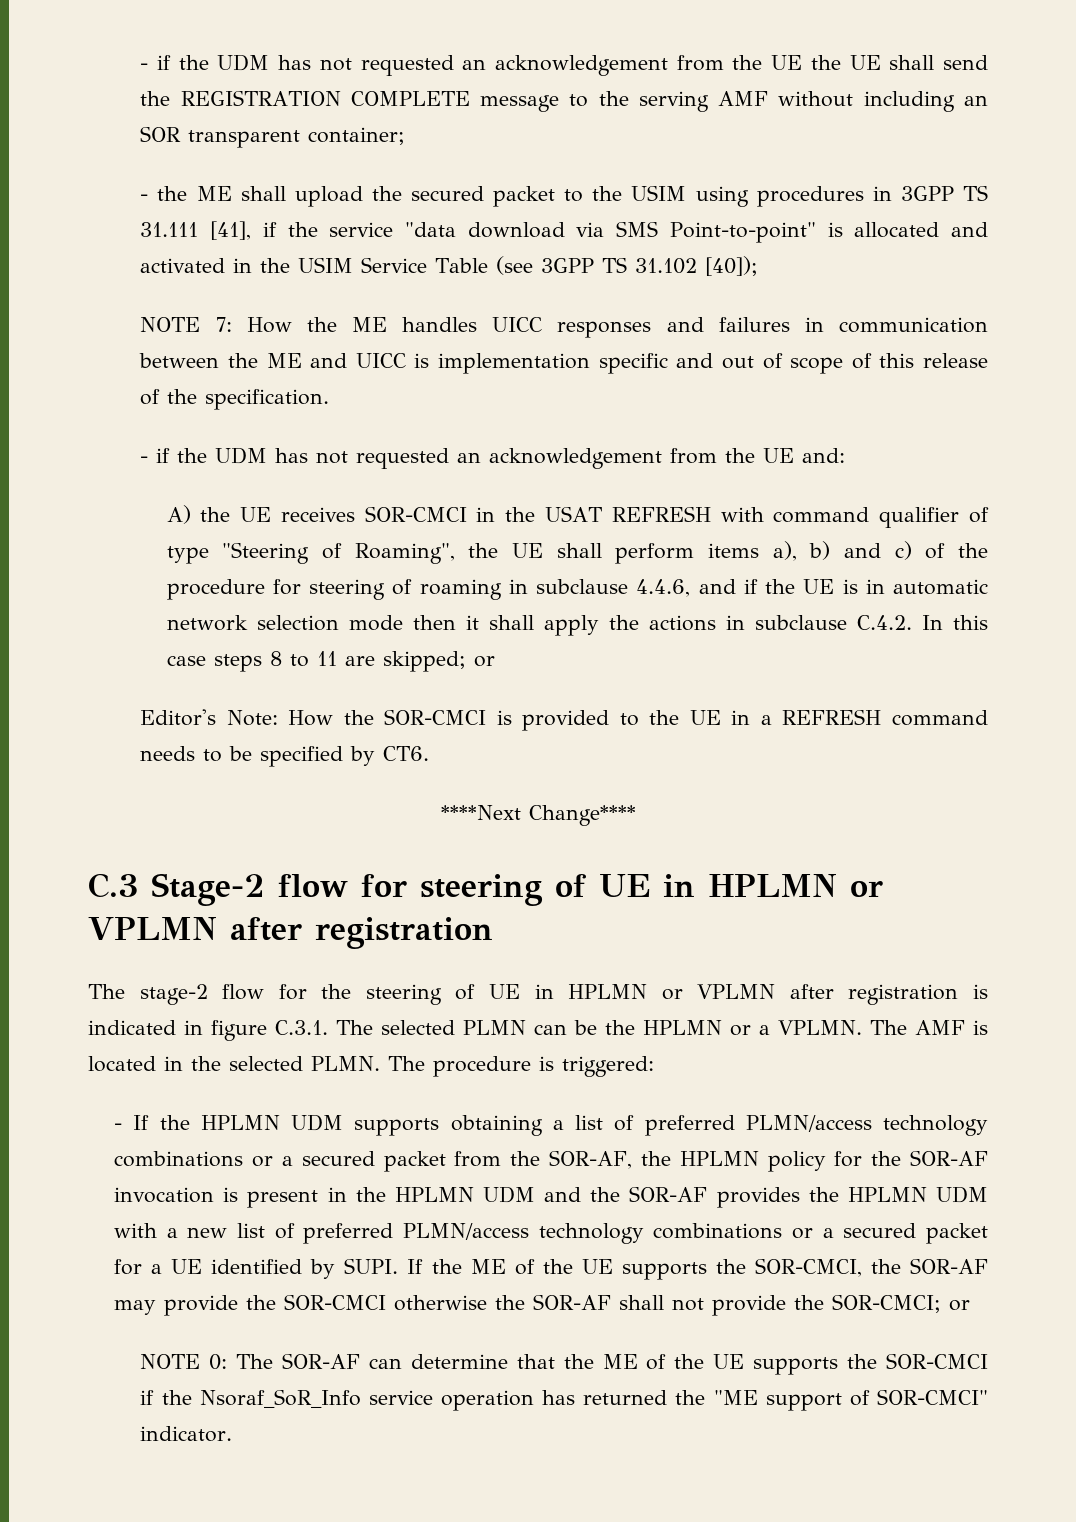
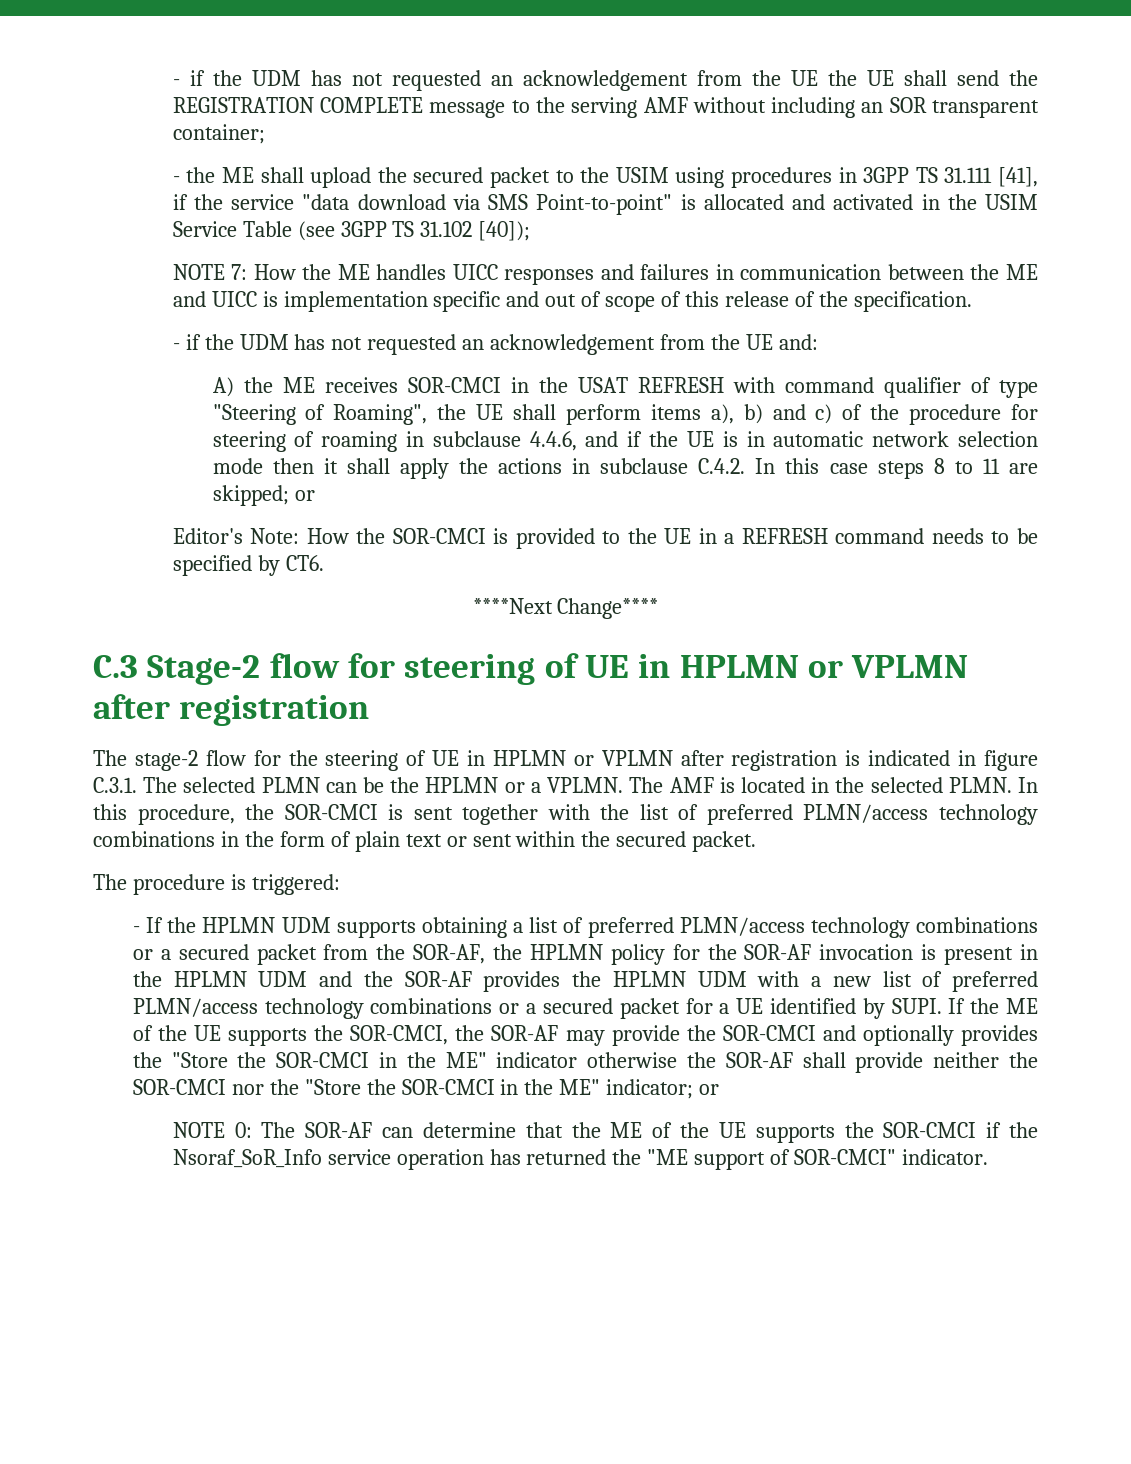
- A) the UE receives SOR-CMCI in the USAT REFRESH with command qualifier of type "Steering of Roaming", the UE shall perform items a), b) and c) of the procedure for steering of roaming in subclause 4.4.6, and if the UE is in automatic network selection mode then it shall apply the actions in subclause C.4.2. In this case steps 8 to 11 are skipped;
+ A) the ME receives SOR-CMCI in the USAT REFRESH with command qualifier of type "Steering of Roaming", the UE shall perform items a), b) and c) of the procedure for steering of roaming in subclause 4.4.6, and if the UE is in automatic network selection mode then it shall apply the actions in subclause C.4.2. In this case steps 8 to 11 are skipped;
- The AMF is located in the selected PLMN. The procedure is triggered:
+ The AMF is located in the selected PLMN. In this procedure, the SOR-CMCI is sent together with the list of preferred PLMN/access technology combinations in the form of plain text or sent within the secured packet.
+ The procedure is triggered:
- If the ME of the UE supports the SOR-CMCI, the SOR-AF may provide the SOR-CMCI otherwise the SOR-AF shall not provide the SOR-CMCI; or
+ If the ME of the UE supports the SOR-CMCI, the SOR-AF may provide the SOR-CMCI and optionally provides the "Store the SOR-CMCI in the ME" indicator otherwise the SOR-AF shall provide neither the SOR-CMCI nor the "Store the SOR-CMCI in the ME" indicator; or

